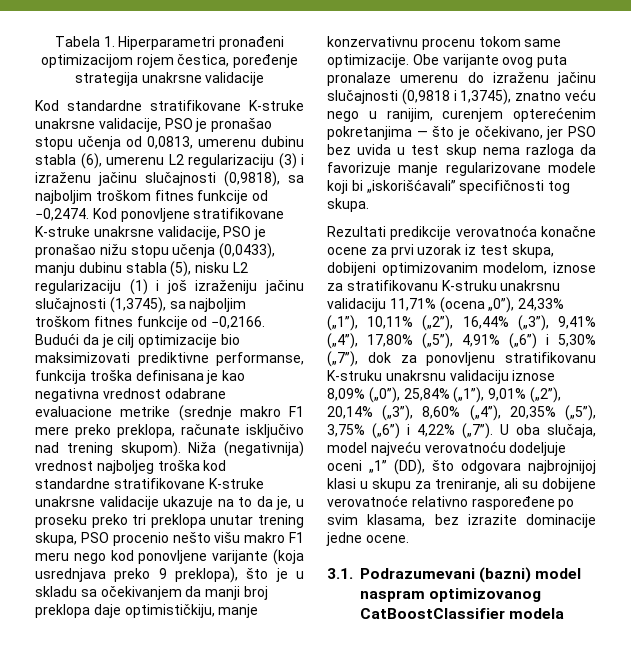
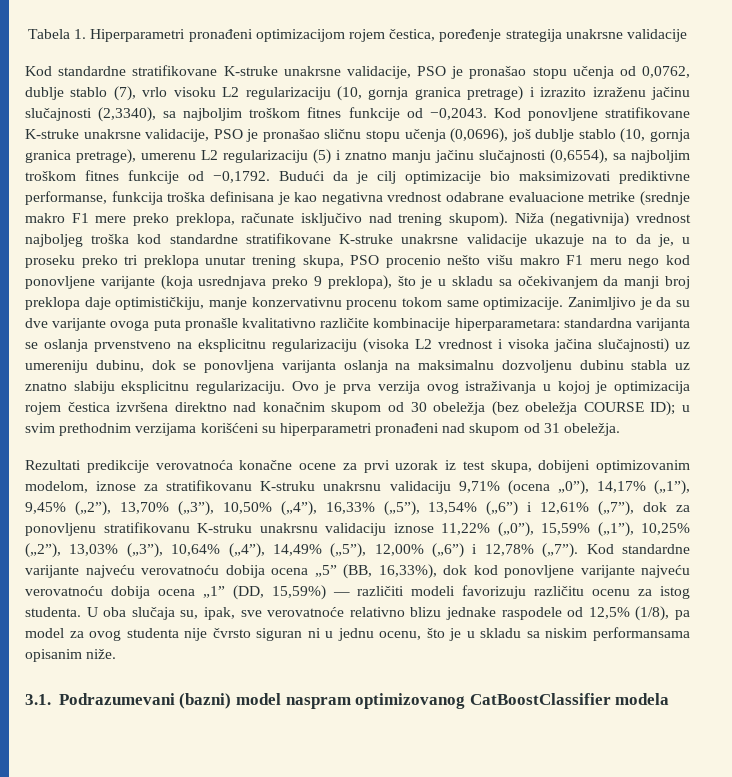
- Kod standardne stratifikovane K-struke unakrsne validacije, PSO je pronašao stopu učenja od 0,0813, umerenu dubinu stabla (6), umerenu L2 regularizaciju (3) i izraženu jačinu slučajnosti (0,9818), sa najboljim troškom fitnes funkcije od −0,2474.
+ Kod standardne stratifikovane K-struke unakrsne validacije, PSO je pronašao stopu učenja od 0,0762, dublje stablo (7), vrlo visoku L2 regularizaciju (10, gornja granica pretrage) i izrazito izraženu jačinu slučajnosti (2,3340), sa najboljim troškom fitnes funkcije od −0,2043.
- Kod ponovljene stratifikovane K-struke unakrsne validacije, PSO je pronašao nižu stopu učenja (0,0433), manju dubinu stabla (5), nisku L2 regularizaciju (1) i još izraženiju jačinu slučajnosti (1,3745), sa najboljim troškom fitnes funkcije od −0,2166.
+ Kod ponovljene stratifikovane K-struke unakrsne validacije, PSO je pronašao sličnu stopu učenja (0,0696), još dublje stablo (10, gornja granica pretrage), umerenu L2 regularizaciju (5) i znatno manju jačinu slučajnosti (0,6554), sa najboljim troškom fitnes funkcije od −0,1792.
- Obe varijante ovog puta pronalaze umerenu do izraženu jačinu slučajnosti (0,9818 i 1,3745), znatno veću nego u ranijim, curenjem opterećenim pokretanjima — što je očekivano, jer PSO bez uvida u test skup nema razloga da favorizuje manje regularizovane modele koji bi „iskorišćavali” specifičnosti tog skupa.
+ Zanimljivo je da su dve varijante ovoga puta pronašle kvalitativno različite kombinacije hiperparametara: standardna varijanta se oslanja prvenstveno na eksplicitnu regularizaciju (visoka L2 vrednost i visoka jačina slučajnosti) uz umereniju dubinu, dok se ponovljena varijanta oslanja na maksimalnu dozvoljenu dubinu stabla uz znatno slabiju eksplicitnu regularizaciju. Ovo je prva verzija ovog istraživanja u kojoj je optimizacija rojem čestica izvršena direktno nad konačnim skupom od 30 obeležja (bez obeležja COURSE ID); u svim prethodnim verzijama korišćeni su hiperparametri pronađeni nad skupom od 31 obeležja.
- Rezultati predikcije verovatnoća konačne ocene za prvi uzorak iz test skupa, dobijeni optimizovanim modelom, iznose za stratifikovanu K-struku unakrsnu validaciju 11,71% (ocena „0”), 24,33% („1”), 10,11% („2”), 16,44% („3”), 9,41% („4”), 17,80% („5”), 4,91% („6”) i 5,30% („7”), dok za ponovljenu stratifikovanu K-struku unakrsnu validaciju iznose 8,09% („0”), 25,84% („1”), 9,01% („2”), 20,14% („3”), 8,60% („4”), 20,35% („5”), 3,75% („6”) i 4,22% („7”). U oba slučaja, model najveću verovatnoću dodeljuje oceni „1” (DD), što odgovara najbrojnijoj klasi u skupu za treniranje, ali su dobijene verovatnoće relativno raspoređene po svim klasama, bez izrazite dominacije jedne ocene.
+ Rezultati predikcije verovatnoća konačne ocene za prvi uzorak iz test skupa, dobijeni optimizovanim modelom, iznose za stratifikovanu K-struku unakrsnu validaciju 9,71% (ocena „0”), 14,17% („1”), 9,45% („2”), 13,70% („3”), 10,50% („4”), 16,33% („5”), 13,54% („6”) i 12,61% („7”), dok za ponovljenu stratifikovanu K-struku unakrsnu validaciju iznose 11,22% („0”), 15,59% („1”), 10,25% („2”), 13,03% („3”), 10,64% („4”), 14,49% („5”), 12,00% („6”) i 12,78% („7”). Kod standardne varijante najveću verovatnoću dobija ocena „5” (BB, 16,33%), dok kod ponovljene varijante najveću verovatnoću dobija ocena „1” (DD, 15,59%) — različiti modeli favorizuju različitu ocenu za istog studenta. U oba slučaja su, ipak, sve verovatnoće relativno blizu jednake raspodele od 12,5% (1/8), pa model za ovog studenta nije čvrsto siguran ni u jednu ocenu, što je u skladu sa niskim performansama opisanim niže.

